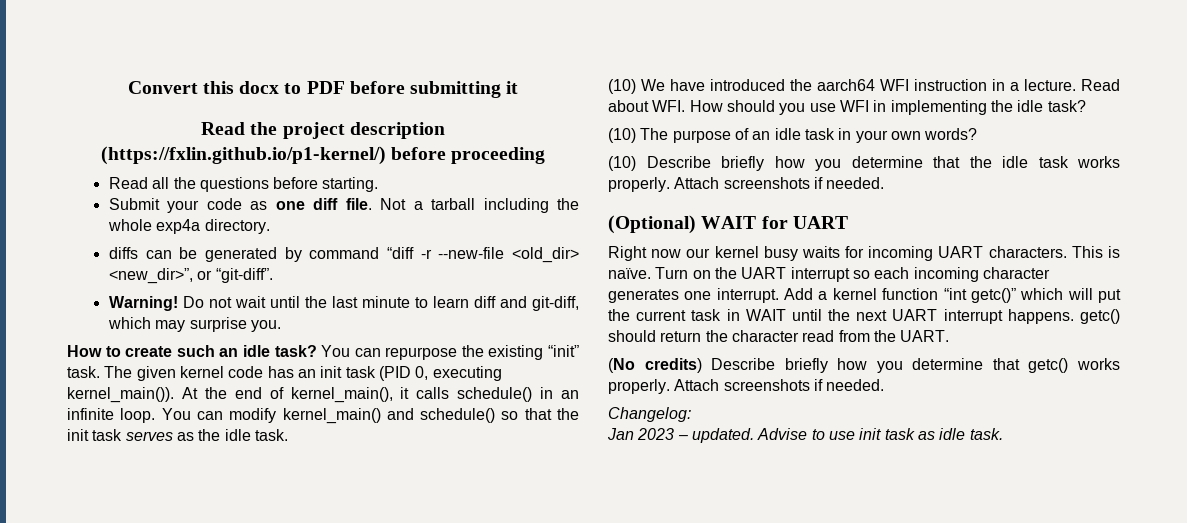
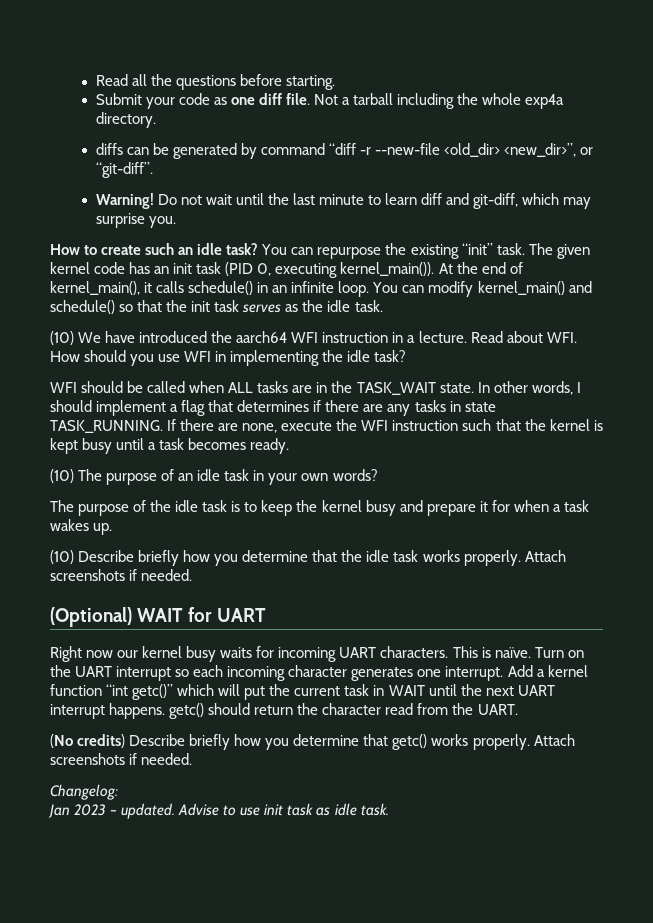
- Convert this docx to PDF before submitting it
- Read the project description (https://fxlin.github.io/p1-kernel/) before proceeding
+ WFI should be called when ALL tasks are in the TASK_WAIT state. In other words, I should implement a flag that determines if there are any tasks in state TASK_RUNNING. If there are none, execute the WFI instruction such that the kernel is kept busy until a task becomes ready.
+ The purpose of the idle task is to keep the kernel busy and prepare it for when a task wakes up.

